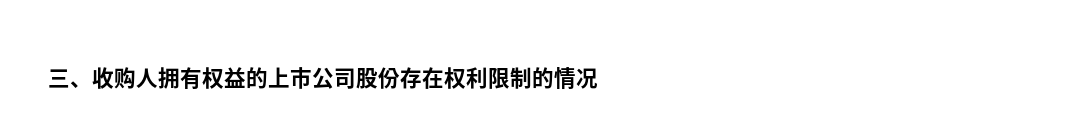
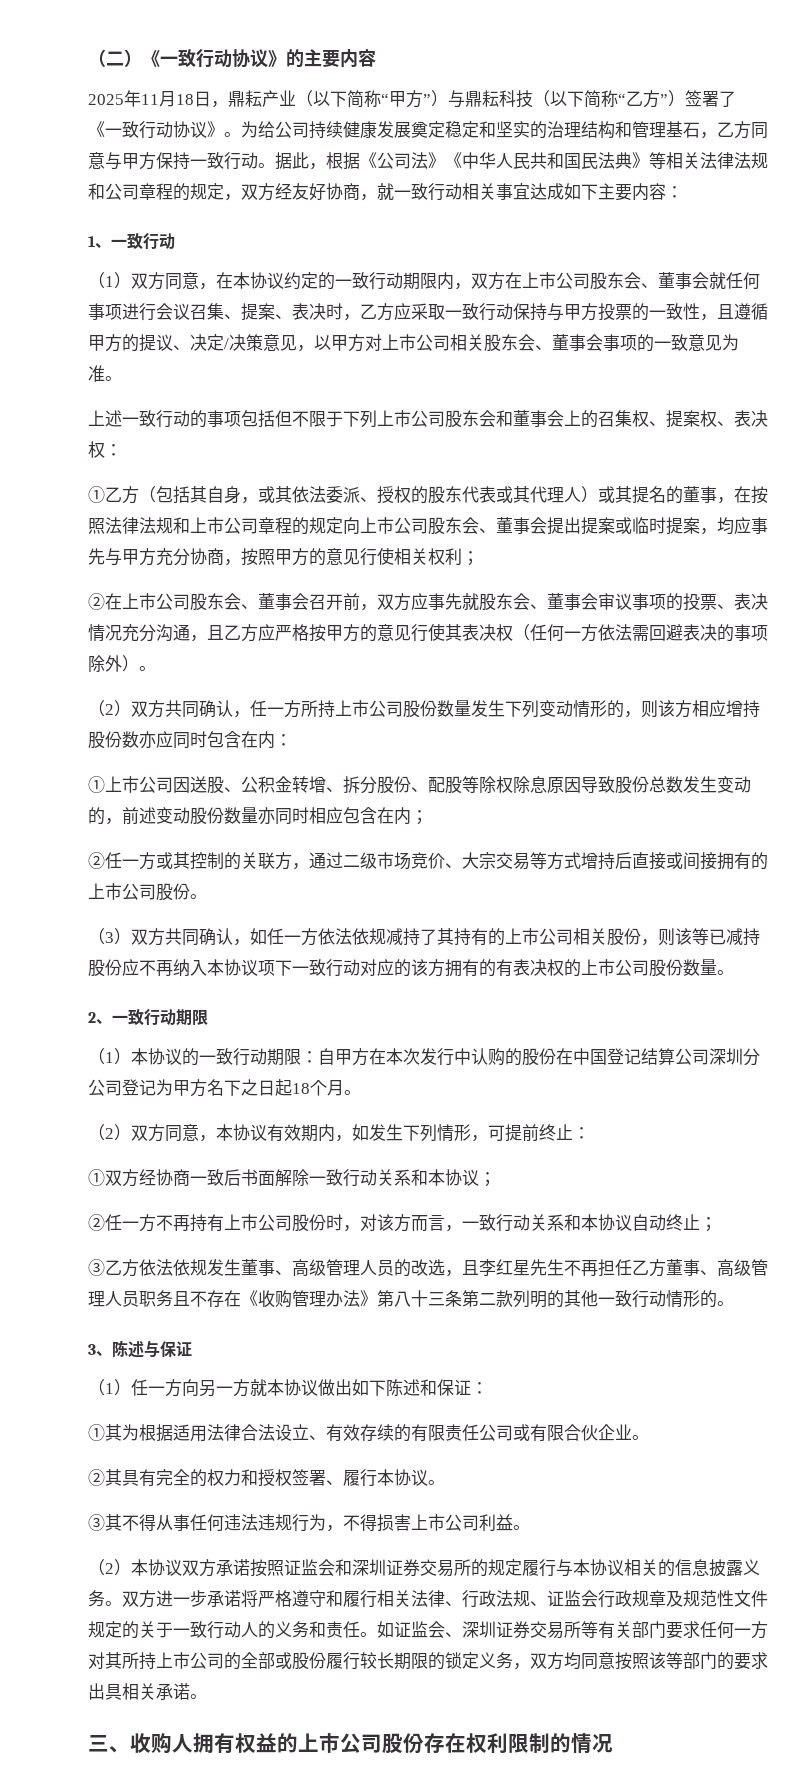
+ （二）《一致行动协议》的主要内容
+ 2025年11月18日，鼎耘产业（以下简称“甲方”）与鼎耘科技（以下简称“乙方”）签署了《一致行动协议》。为给公司持续健康发展奠定稳定和坚实的治理结构和管理基石，乙方同意与甲方保持一致行动。据此，根据《公司法》《中华人民共和国民法典》等相关法律法规和公司章程的规定，双方经友好协商，就一致行动相关事宜达成如下主要内容：
+ 1、一致行动
+ （1）双方同意，在本协议约定的一致行动期限内，双方在上市公司股东会、董事会就任何事项进行会议召集、提案、表决时，乙方应采取一致行动保持与甲方投票的一致性，且遵循甲方的提议、决定/决策意见，以甲方对上市公司相关股东会、董事会事项的一致意见为准。
+ 上述一致行动的事项包括但不限于下列上市公司股东会和董事会上的召集权、提案权、表决权：
+ ①乙方（包括其自身，或其依法委派、授权的股东代表或其代理人）或其提名的董事，在按照法律法规和上市公司章程的规定向上市公司股东会、董事会提出提案或临时提案，均应事先与甲方充分协商，按照甲方的意见行使相关权利；
+ ②在上市公司股东会、董事会召开前，双方应事先就股东会、董事会审议事项的投票、表决情况充分沟通，且乙方应严格按甲方的意见行使其表决权（任何一方依法需回避表决的事项除外）。
+ （2）双方共同确认，任一方所持上市公司股份数量发生下列变动情形的，则该方相应增持股份数亦应同时包含在内：
+ ①上市公司因送股、公积金转增、拆分股份、配股等除权除息原因导致股份总数发生变动的，前述变动股份数量亦同时相应包含在内；
+ ②任一方或其控制的关联方，通过二级市场竞价、大宗交易等方式增持后直接或间接拥有的上市公司股份。
+ （3）双方共同确认，如任一方依法依规减持了其持有的上市公司相关股份，则该等已减持股份应不再纳入本协议项下一致行动对应的该方拥有的有表决权的上市公司股份数量。
+ 2、一致行动期限
+ （1）本协议的一致行动期限：自甲方在本次发行中认购的股份在中国登记结算公司深圳分公司登记为甲方名下之日起18个月。
+ （2）双方同意，本协议有效期内，如发生下列情形，可提前终止：
+ ①双方经协商一致后书面解除一致行动关系和本协议；
+ ②任一方不再持有上市公司股份时，对该方而言，一致行动关系和本协议自动终止；
+ ③乙方依法依规发生董事、高级管理人员的改选，且李红星先生不再担任乙方董事、高级管理人员职务且不存在《收购管理办法》第八十三条第二款列明的其他一致行动情形的。
+ 3、陈述与保证
+ （1）任一方向另一方就本协议做出如下陈述和保证：
+ ①其为根据适用法律合法设立、有效存续的有限责任公司或有限合伙企业。
+ ②其具有完全的权力和授权签署、履行本协议。
+ ③其不得从事任何违法违规行为，不得损害上市公司利益。
+ （2）本协议双方承诺按照证监会和深圳证券交易所的规定履行与本协议相关的信息披露义务。双方进一步承诺将严格遵守和履行相关法律、行政法规、证监会行政规章及规范性文件规定的关于一致行动人的义务和责任。如证监会、深圳证券交易所等有关部门要求任何一方对其所持上市公司的全部或股份履行较长期限的锁定义务，双方均同意按照该等部门的要求出具相关承诺。

